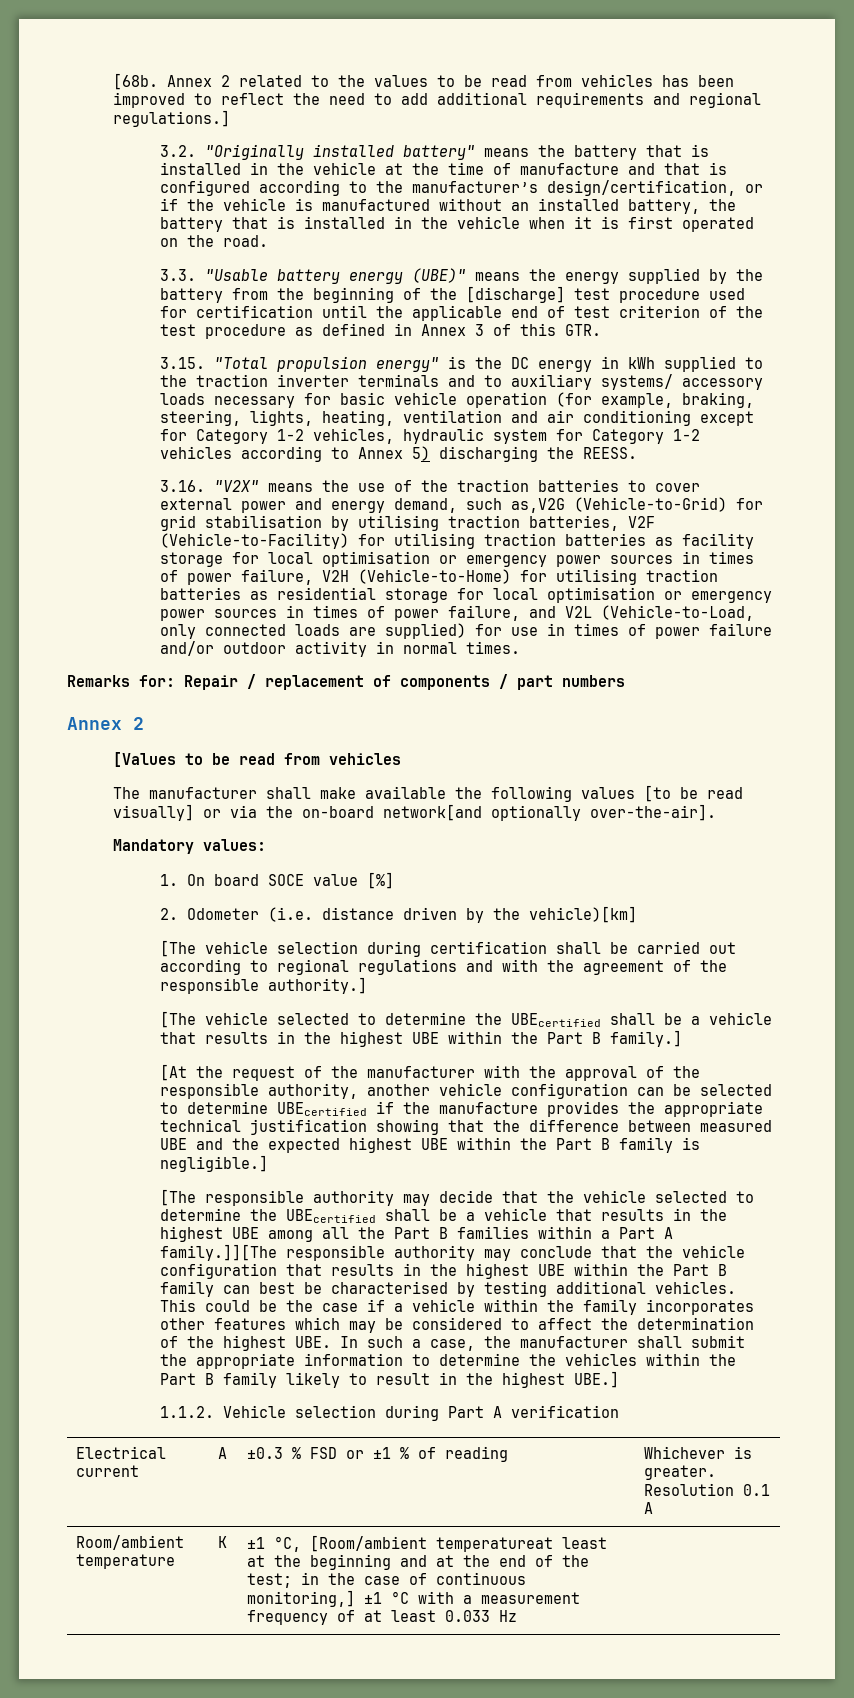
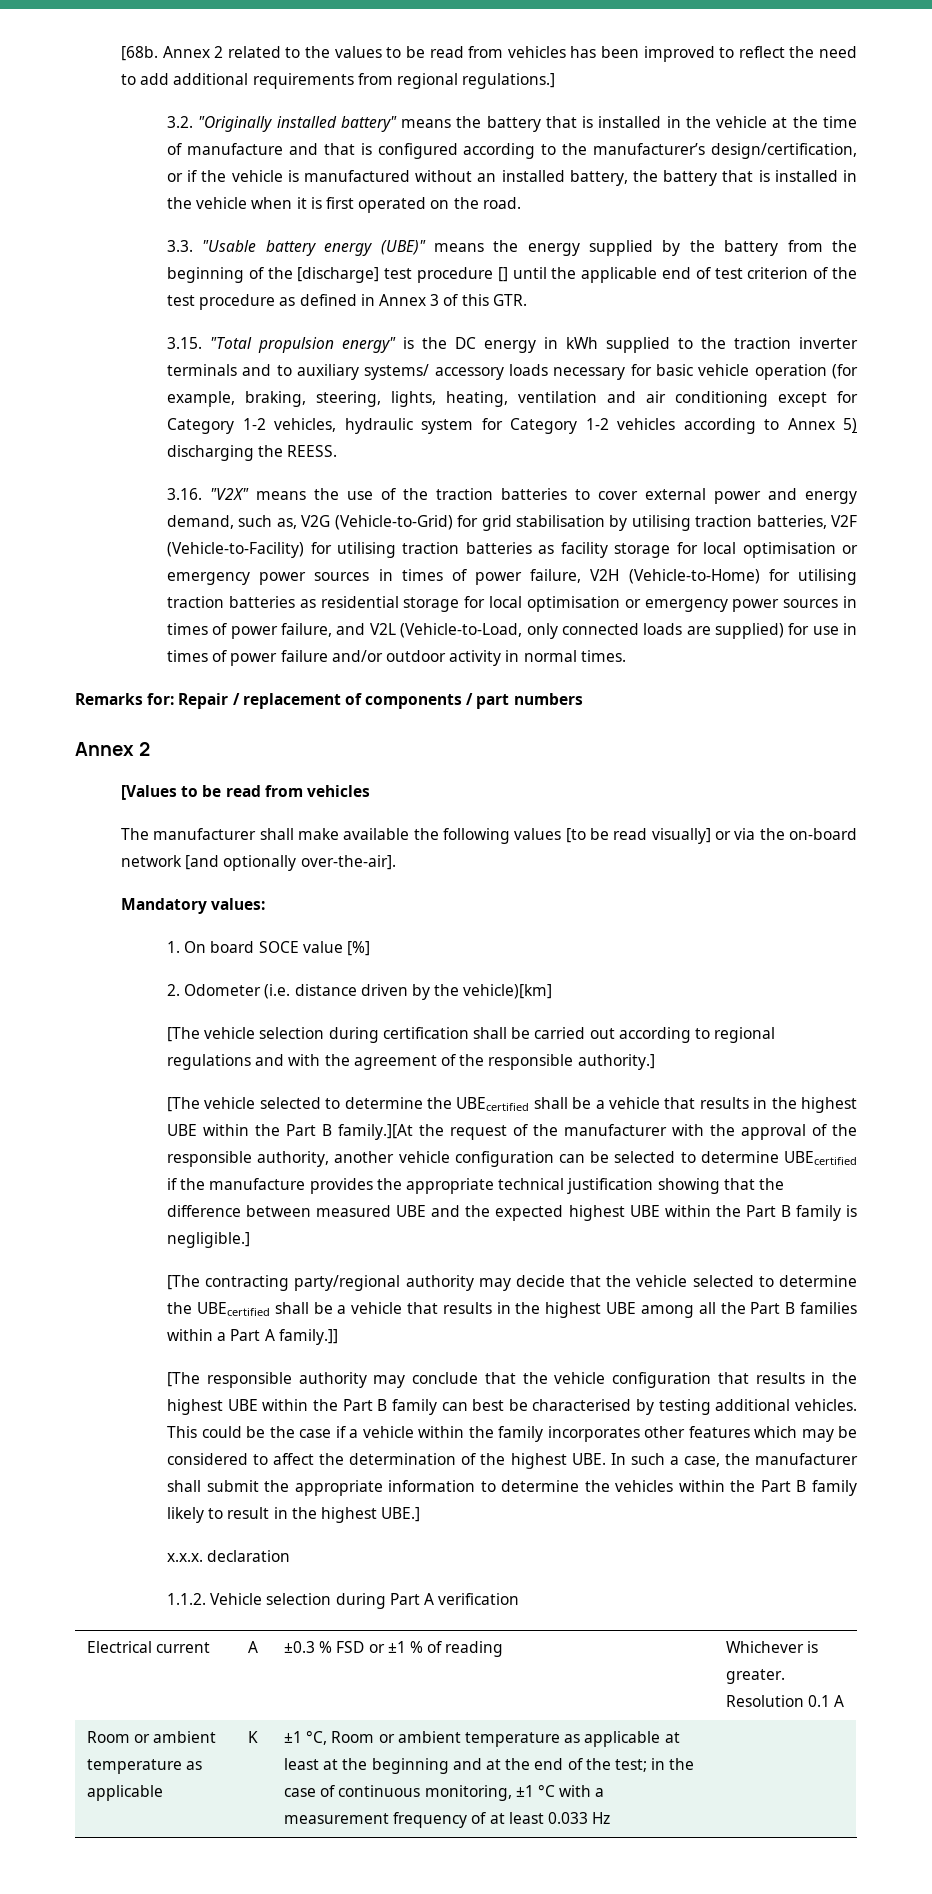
- Annex 2 related to the values to be read from vehicles has been improved to reflect the need to add additional requirements and regional regulations.]
+ Annex 2 related to the values to be read from vehicles has been improved to reflect the need to add additional requirements from regional regulations.]
- 3.3. "Usable battery energy (UBE)" means the energy supplied by the battery from the beginning of the [discharge] test procedure used for certification until the applicable end of test criterion of the test procedure as defined in Annex 3 of this GTR.
+ 3.3. "Usable battery energy (UBE)" means the energy supplied by the battery from the beginning of the [discharge] test procedure [] until the applicable end of test criterion of the test procedure as defined in Annex 3 of this GTR.
- 3.16. "V2X" means the use of the traction batteries to cover external power and energy demand, such as,V2G (Vehicle-to-Grid) for grid stabilisation by utilising traction batteries, V2F (Vehicle-to-Facility) for utilising traction batteries as facility storage for local optimisation or emergency power sources in times of power failure, V2H (Vehicle-to-Home) for utilising traction batteries as residential storage for local optimisation or emergency power sources in times of power failure, and V2L (Vehicle-to-Load, only connected loads are supplied) for use in times of power failure and/or outdoor activity in normal times.
+ 3.16. "V2X" means the use of the traction batteries to cover external power and energy demand, such as, V2G (Vehicle-to-Grid) for grid stabilisation by utilising traction batteries, V2F (Vehicle-to-Facility) for utilising traction batteries as facility storage for local optimisation or emergency power sources in times of power failure, V2H (Vehicle-to-Home) for utilising traction batteries as residential storage for local optimisation or emergency power sources in times of power failure, and V2L (Vehicle-to-Load, only connected loads are supplied) for use in times of power failure and/or outdoor activity in normal times.
- The manufacturer shall make available the following values [to be read visually] or via the on-board network[and optionally over-the-air].
+ The manufacturer shall make available the following values [to be read visually] or via the on-board network [and optionally over-the-air].
- [The vehicle selected to determine the UBEcertified shall be a vehicle that results in the highest UBE within the Part B family.]
- [At the request of the manufacturer with the approval of the responsible authority, another vehicle configuration can be selected to determine UBEcertified if the manufacture provides the appropriate technical justification showing that the difference between measured UBE and the expected highest UBE within the Part B family is negligible.]
+ [The vehicle selected to determine the UBEcertified shall be a vehicle that results in the highest UBE within the Part B family.][At the request of the manufacturer with the approval of the responsible authority, another vehicle configuration can be selected to determine UBEcertified if the manufacture provides the appropriate technical justification showing that the difference between measured UBE and the expected highest UBE within the Part B family is negligible.]
- [The responsible authority may decide that the vehicle selected to determine the UBEcertified shall be a vehicle that results in the highest UBE among all the Part B families within a Part A family.]][The responsible authority may conclude that the vehicle configuration that results in the highest UBE within the Part B family can best be characterised by testing additional vehicles.
+ [The contracting party/regional authority may decide that the vehicle selected to determine the UBEcertified shall be a vehicle that results in the highest UBE among all the Part B families within a Part A family.]]
+ [The responsible authority may conclude that the vehicle configuration that results in the highest UBE within the Part B family can best be characterised by testing additional vehicles.
+ x.x.x. declaration
  Electrical current | A | ±0.3 % FSD or ±1 % of reading | Whichever is greater. Resolution 0.1 A
- Room/ambient temperature
+ Room or ambient temperature as applicable
- ±1 °C, [Room/ambient temperatureat least at the beginning and at the end of the test; in the case of continuous monitoring,] ±1 °C with a measurement frequency of at least 0.033 Hz
+ ±1 °C, Room or ambient temperature as applicable at least at the beginning and at the end of the test; in the case of continuous monitoring, ±1 °C with a measurement frequency of at least 0.033 Hz

